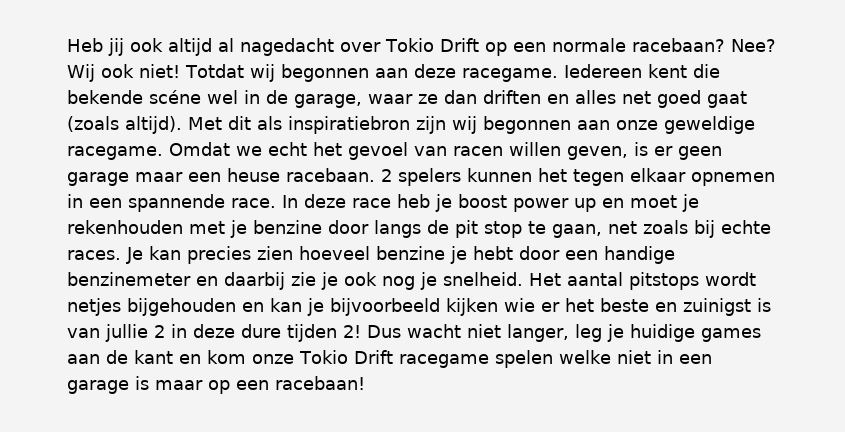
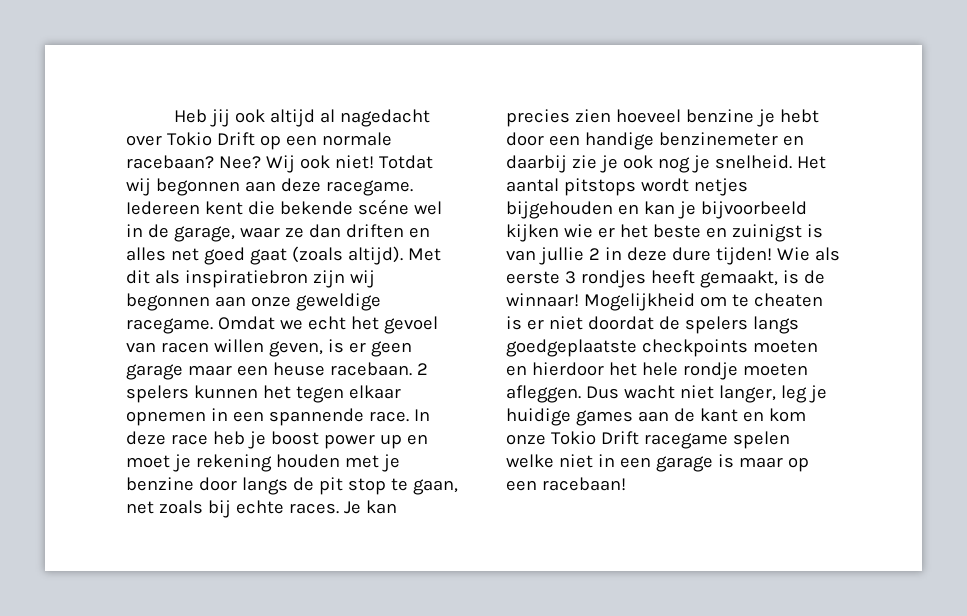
- In deze race heb je boost power up en moet je rekenhouden met je benzine door langs de pit stop te gaan, net zoals bij echte races.
+ In deze race heb je boost power up en moet je rekening houden met je benzine door langs de pit stop te gaan, net zoals bij echte races.
- Het aantal pitstops wordt netjes bijgehouden en kan je bijvoorbeeld kijken wie er het beste en zuinigst is van jullie 2 in deze dure tijden 2!
+ Het aantal pitstops wordt netjes bijgehouden en kan je bijvoorbeeld kijken wie er het beste en zuinigst is van jullie 2 in deze dure tijden! Wie als eerste 3 rondjes heeft gemaakt, is de winnaar! Mogelijkheid om te cheaten is er niet doordat de spelers langs goedgeplaatste checkpoints moeten en hierdoor het hele rondje moeten afleggen.

